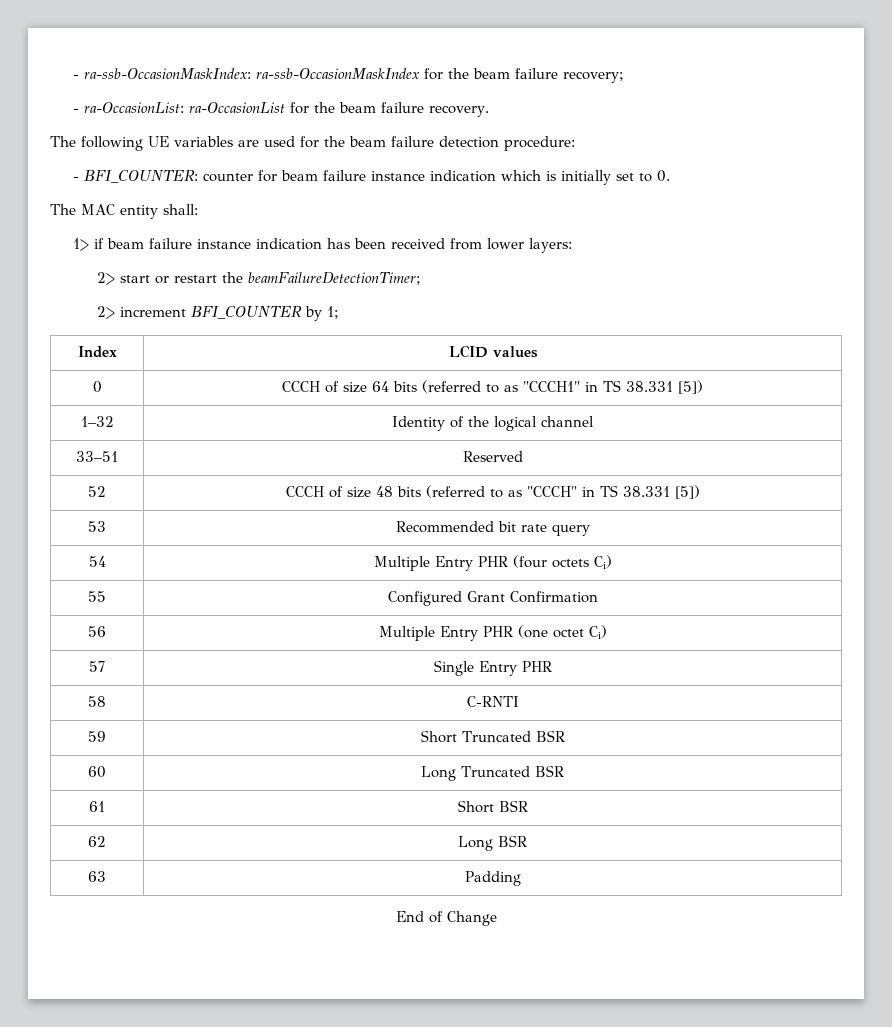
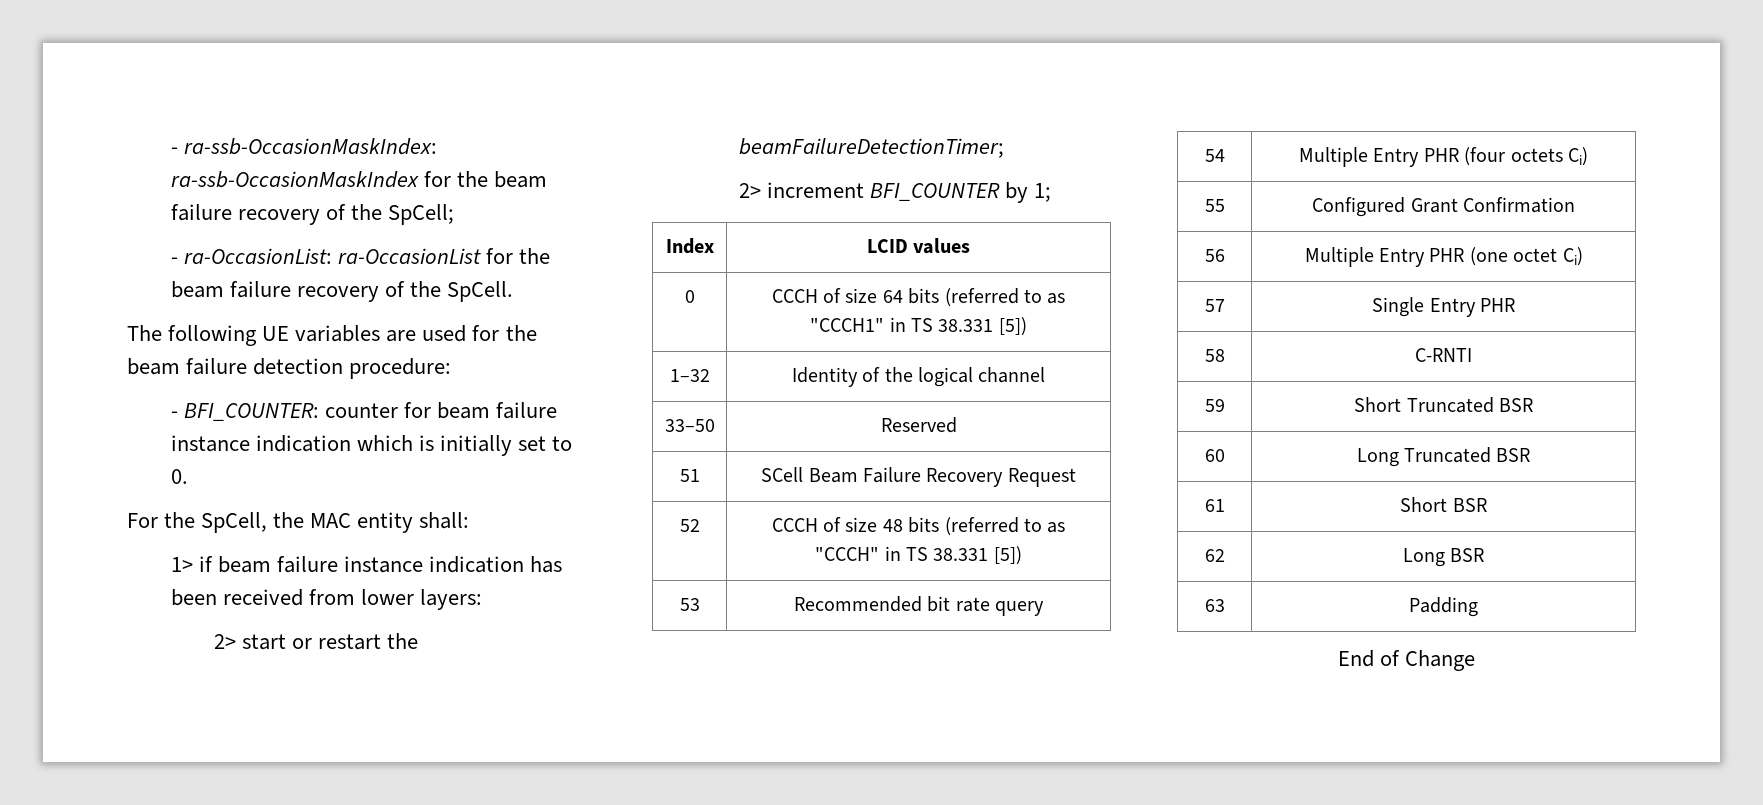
- - ra-ssb-OccasionMaskIndex: ra-ssb-OccasionMaskIndex for the beam failure recovery;
+ - ra-ssb-OccasionMaskIndex: ra-ssb-OccasionMaskIndex for the beam failure recovery of the SpCell;
- - ra-OccasionList: ra-OccasionList for the beam failure recovery.
+ - ra-OccasionList: ra-OccasionList for the beam failure recovery of the SpCell.
- The MAC entity shall:
+ For the SpCell, the MAC entity shall:
- 33–51 | Reserved
+ 33–50 | Reserved
+ 51 | SCell Beam Failure Recovery Request

